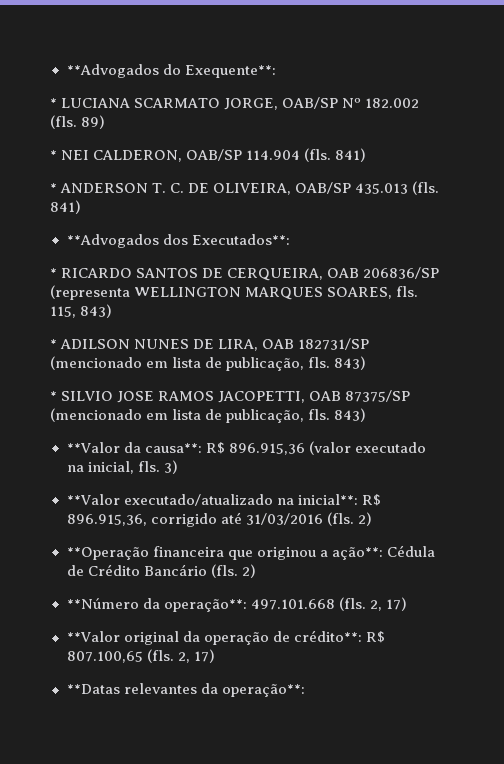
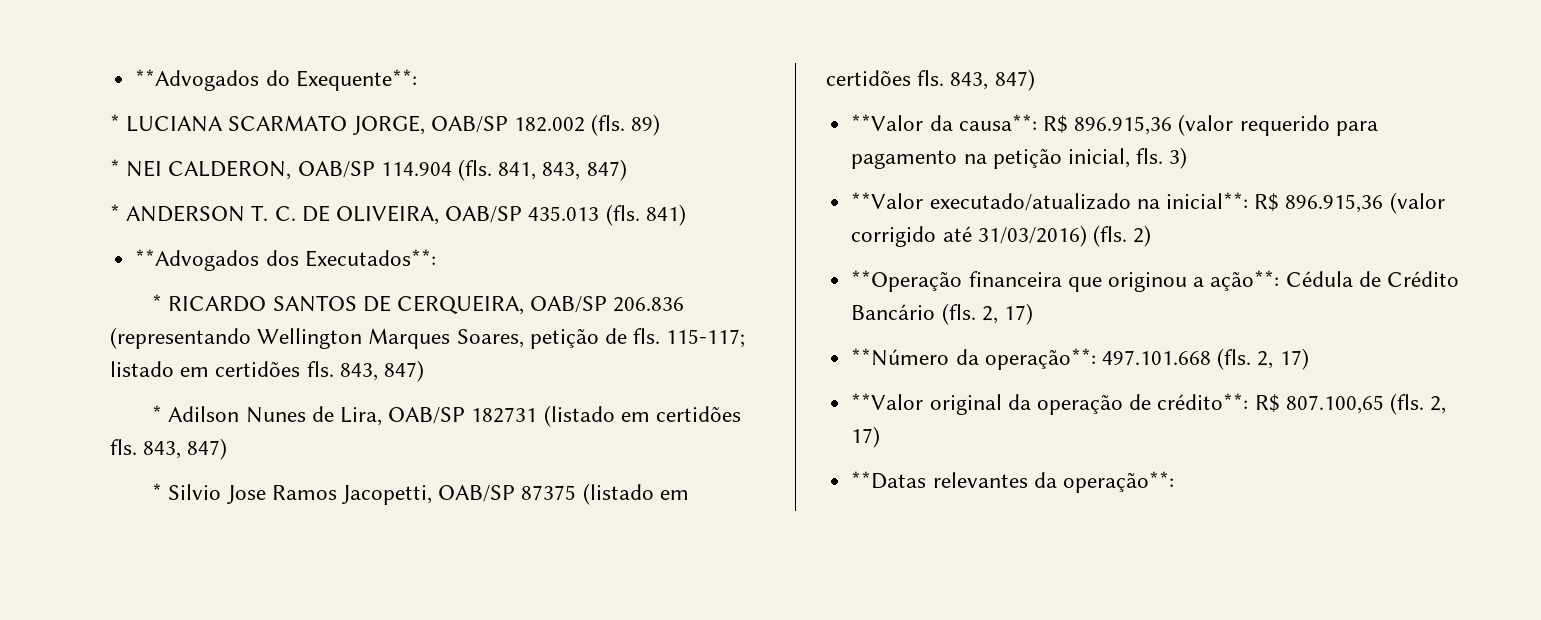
- * LUCIANA SCARMATO JORGE, OAB/SP Nº 182.002 (fls.
+ * LUCIANA SCARMATO JORGE, OAB/SP 182.002 (fls.
- * NEI CALDERON, OAB/SP 114.904 (fls. 841)
+ * NEI CALDERON, OAB/SP 114.904 (fls. 841, 843, 847)
- * RICARDO SANTOS DE CERQUEIRA, OAB 206836/SP (representa WELLINGTON MARQUES SOARES, fls. 115, 843)
- * ADILSON NUNES DE LIRA, OAB 182731/SP (mencionado em lista de publicação, fls. 843)
- * SILVIO JOSE RAMOS JACOPETTI, OAB 87375/SP (mencionado em lista de publicação, fls. 843)
+ * RICARDO SANTOS DE CERQUEIRA, OAB/SP 206.836 (representando Wellington Marques Soares, petição de fls. 115-117; listado em certidões fls. 843, 847)
+ * Adilson Nunes de Lira, OAB/SP 182731 (listado em certidões fls. 843, 847)
+ * Silvio Jose Ramos Jacopetti, OAB/SP 87375 (listado em certidões fls. 843, 847)
- **Valor da causa**: R$ 896.915,36 (valor executado na inicial, fls.
+ **Valor da causa**: R$ 896.915,36 (valor requerido para pagamento na petição inicial, fls.
- **Valor executado/atualizado na inicial**: R$ 896.915,36, corrigido até 31/03/2016 (fls.
+ **Valor executado/atualizado na inicial**: R$ 896.915,36 (valor corrigido até 31/03/2016) (fls.
- **Operação financeira que originou a ação**: Cédula de Crédito Bancário (fls. 2)
+ **Operação financeira que originou a ação**: Cédula de Crédito Bancário (fls. 2, 17)

